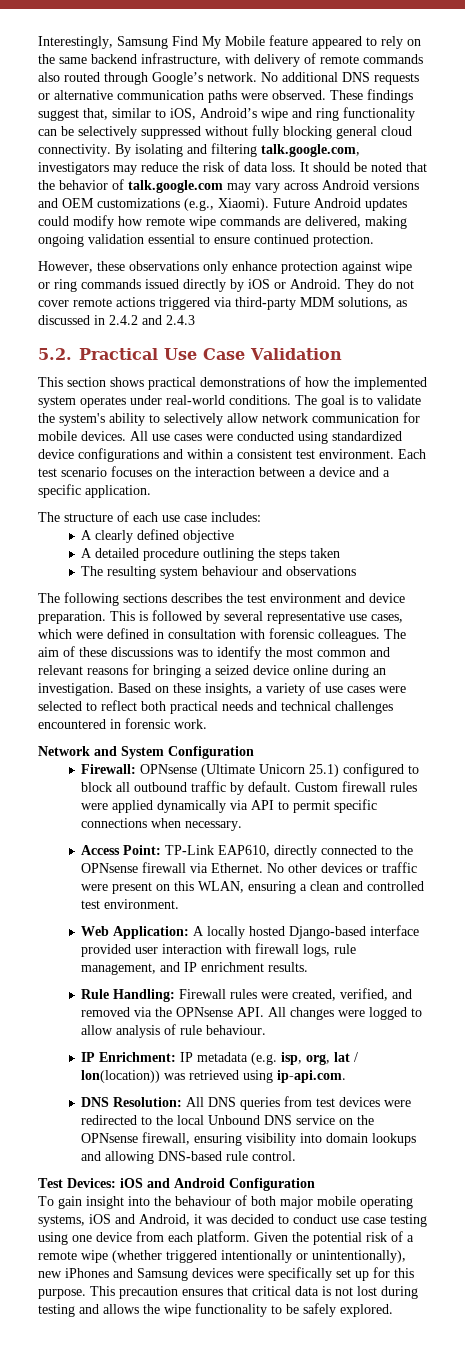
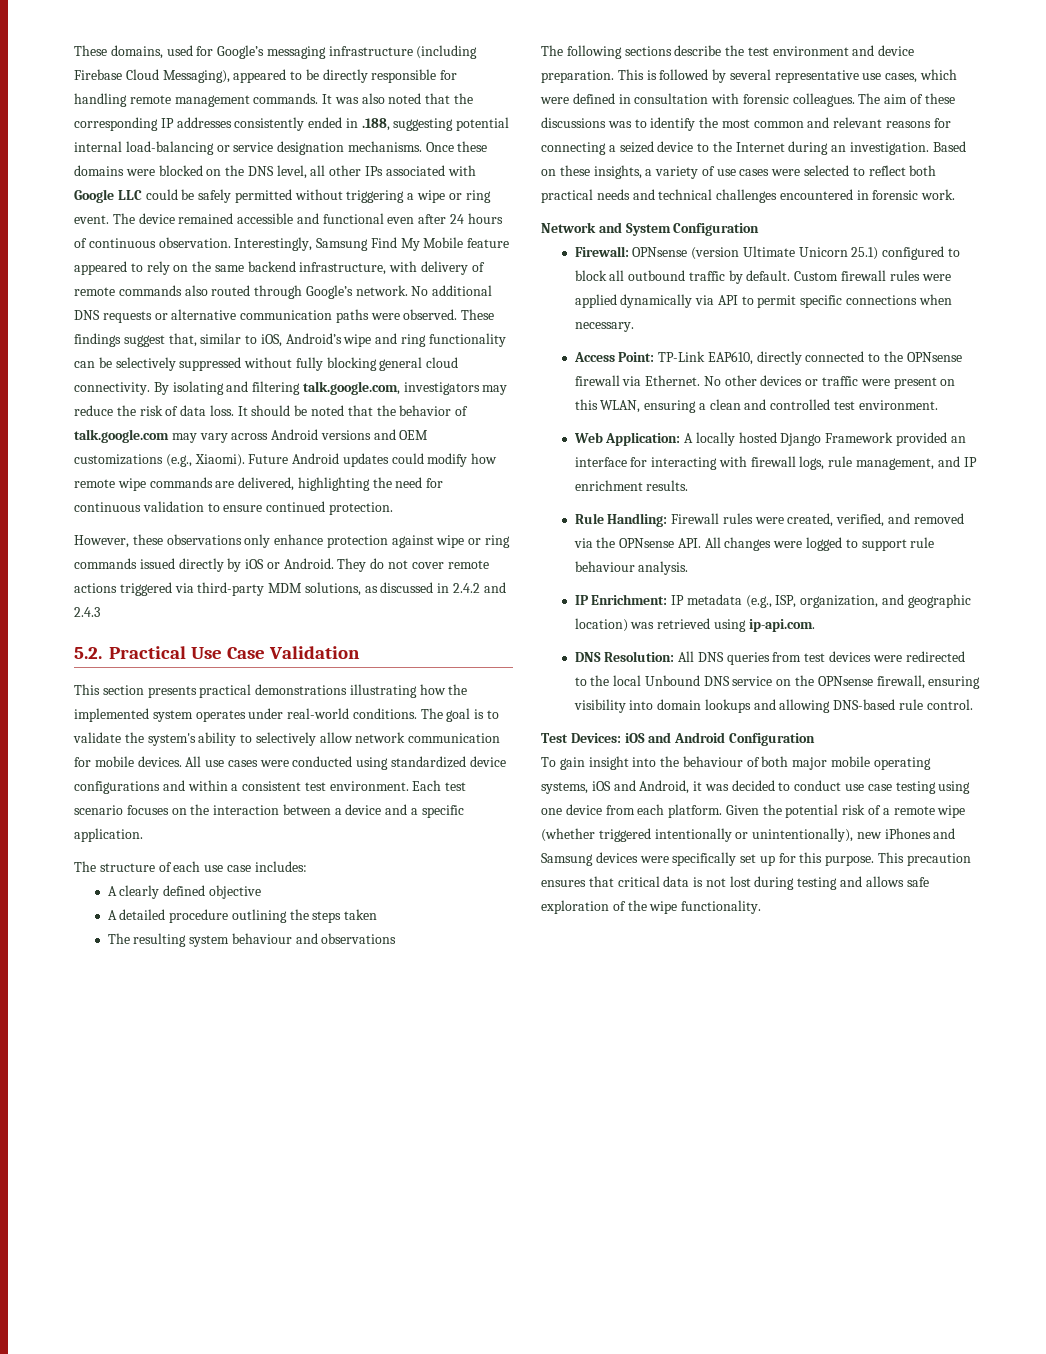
+ These domains, used for Google’s messaging infrastructure (including Firebase Cloud Messaging), appeared to be directly responsible for handling remote management commands. It was also noted that the corresponding IP addresses consistently ended in .188, suggesting potential internal load-balancing or service designation mechanisms. Once these domains were blocked on the DNS level, all other IPs associated with Google LLC could be safely permitted without triggering a wipe or ring event. The device remained accessible and functional even after 24 hours of continuous observation.
- Future Android updates could modify how remote wipe commands are delivered, making ongoing validation essential to ensure continued protection.
+ Future Android updates could modify how remote wipe commands are delivered, highlighting the need for continuous validation to ensure continued protection.
- This section shows practical demonstrations of how the implemented system operates under real-world conditions.
+ This section presents practical demonstrations illustrating how the implemented system operates under real-world conditions.
- The following sections describes the test environment and device preparation.
+ The following sections describe the test environment and device preparation.
- The aim of these discussions was to identify the most common and relevant reasons for bringing a seized device online during an investigation.
+ The aim of these discussions was to identify the most common and relevant reasons for connecting a seized device to the Internet during an investigation.
- Firewall: OPNsense (Ultimate Unicorn 25.1) configured to block all outbound traffic by default.
+ Firewall: OPNsense (version Ultimate Unicorn 25.1) configured to block all outbound traffic by default.
- Web Application: A locally hosted Django-based interface provided user interaction with firewall logs, rule management, and IP enrichment results.
+ Web Application: A locally hosted Django Framework provided an interface for interacting with firewall logs, rule management, and IP enrichment results.
- Rule Handling: Firewall rules were created, verified, and removed via the OPNsense API. All changes were logged to allow analysis of rule behaviour.
+ Rule Handling: Firewall rules were created, verified, and removed via the OPNsense API. All changes were logged to support rule behaviour analysis.
- IP Enrichment: IP metadata (e.g. isp, org, lat / lon(location)) was retrieved using ip-api.com.
+ IP Enrichment: IP metadata (e.g., ISP, organization, and geographic location) was retrieved using ip-api.com.
- This precaution ensures that critical data is not lost during testing and allows the wipe functionality to be safely explored.
+ This precaution ensures that critical data is not lost during testing and allows safe exploration of the wipe functionality.

